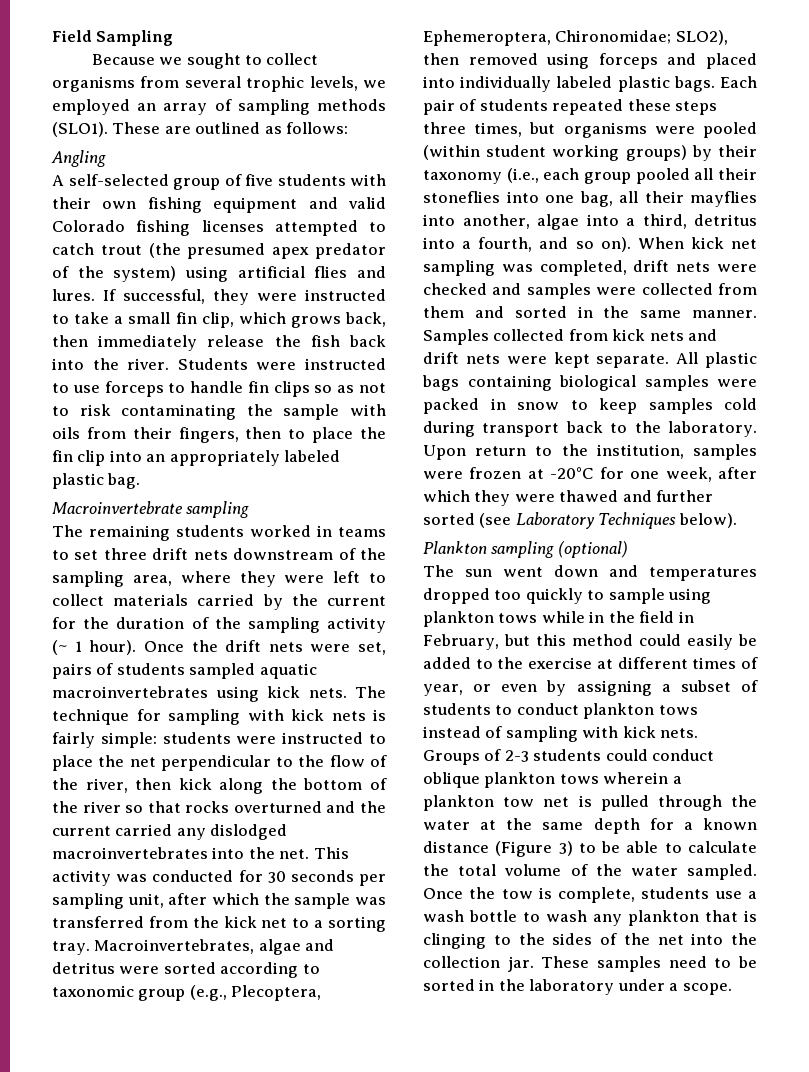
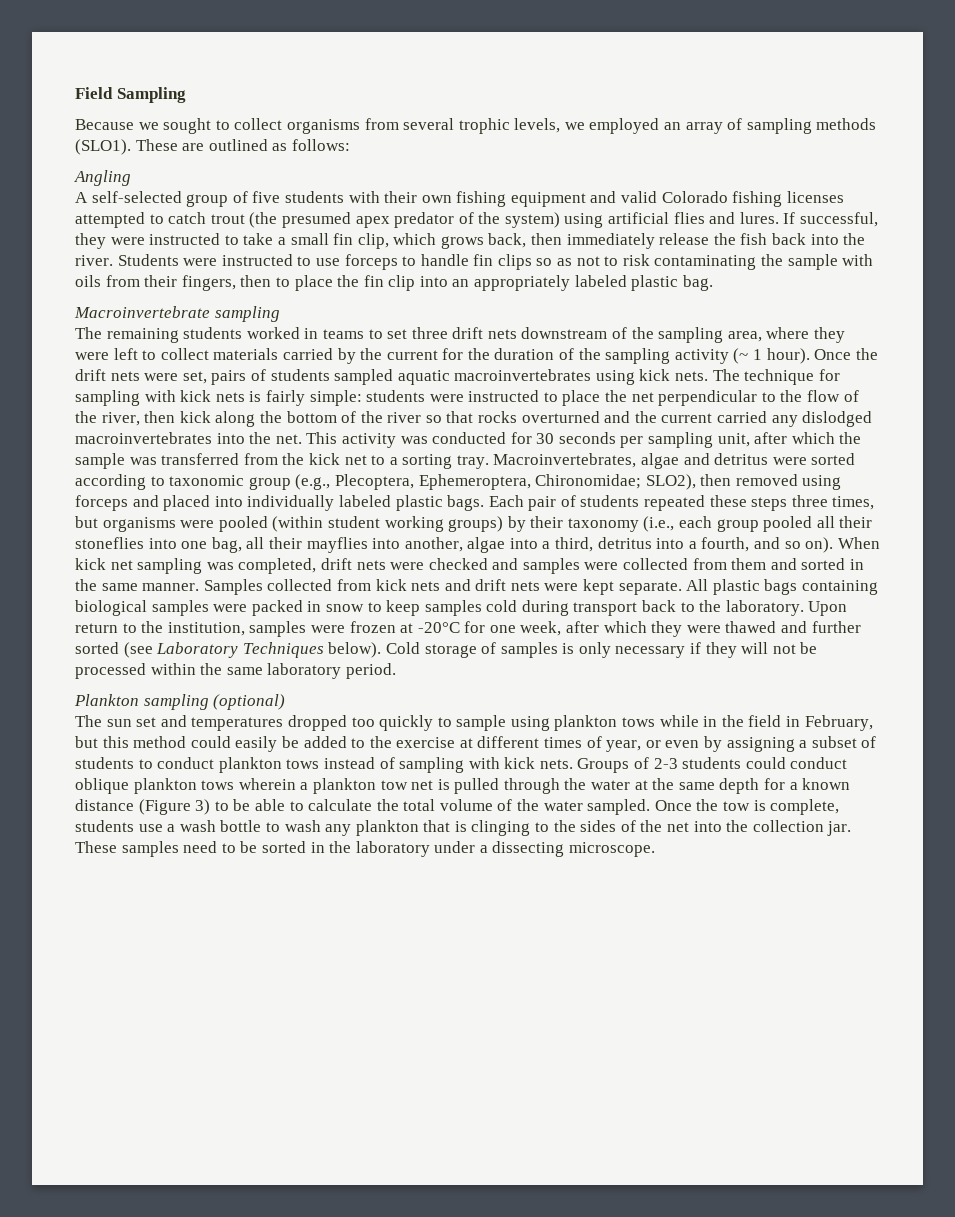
+ Cold storage of samples is only necessary if they will not be processed within the same laboratory period.
- The sun went down and temperatures dropped too quickly to sample using plankton tows while in the field in February, but this method could easily be added to the exercise at different times of year, or even by assigning a subset of students to conduct plankton tows instead of sampling with kick nets.
+ The sun set and temperatures dropped too quickly to sample using plankton tows while in the field in February, but this method could easily be added to the exercise at different times of year, or even by assigning a subset of students to conduct plankton tows instead of sampling with kick nets.
- These samples need to be sorted in the laboratory under a scope.
+ These samples need to be sorted in the laboratory under a dissecting microscope.

